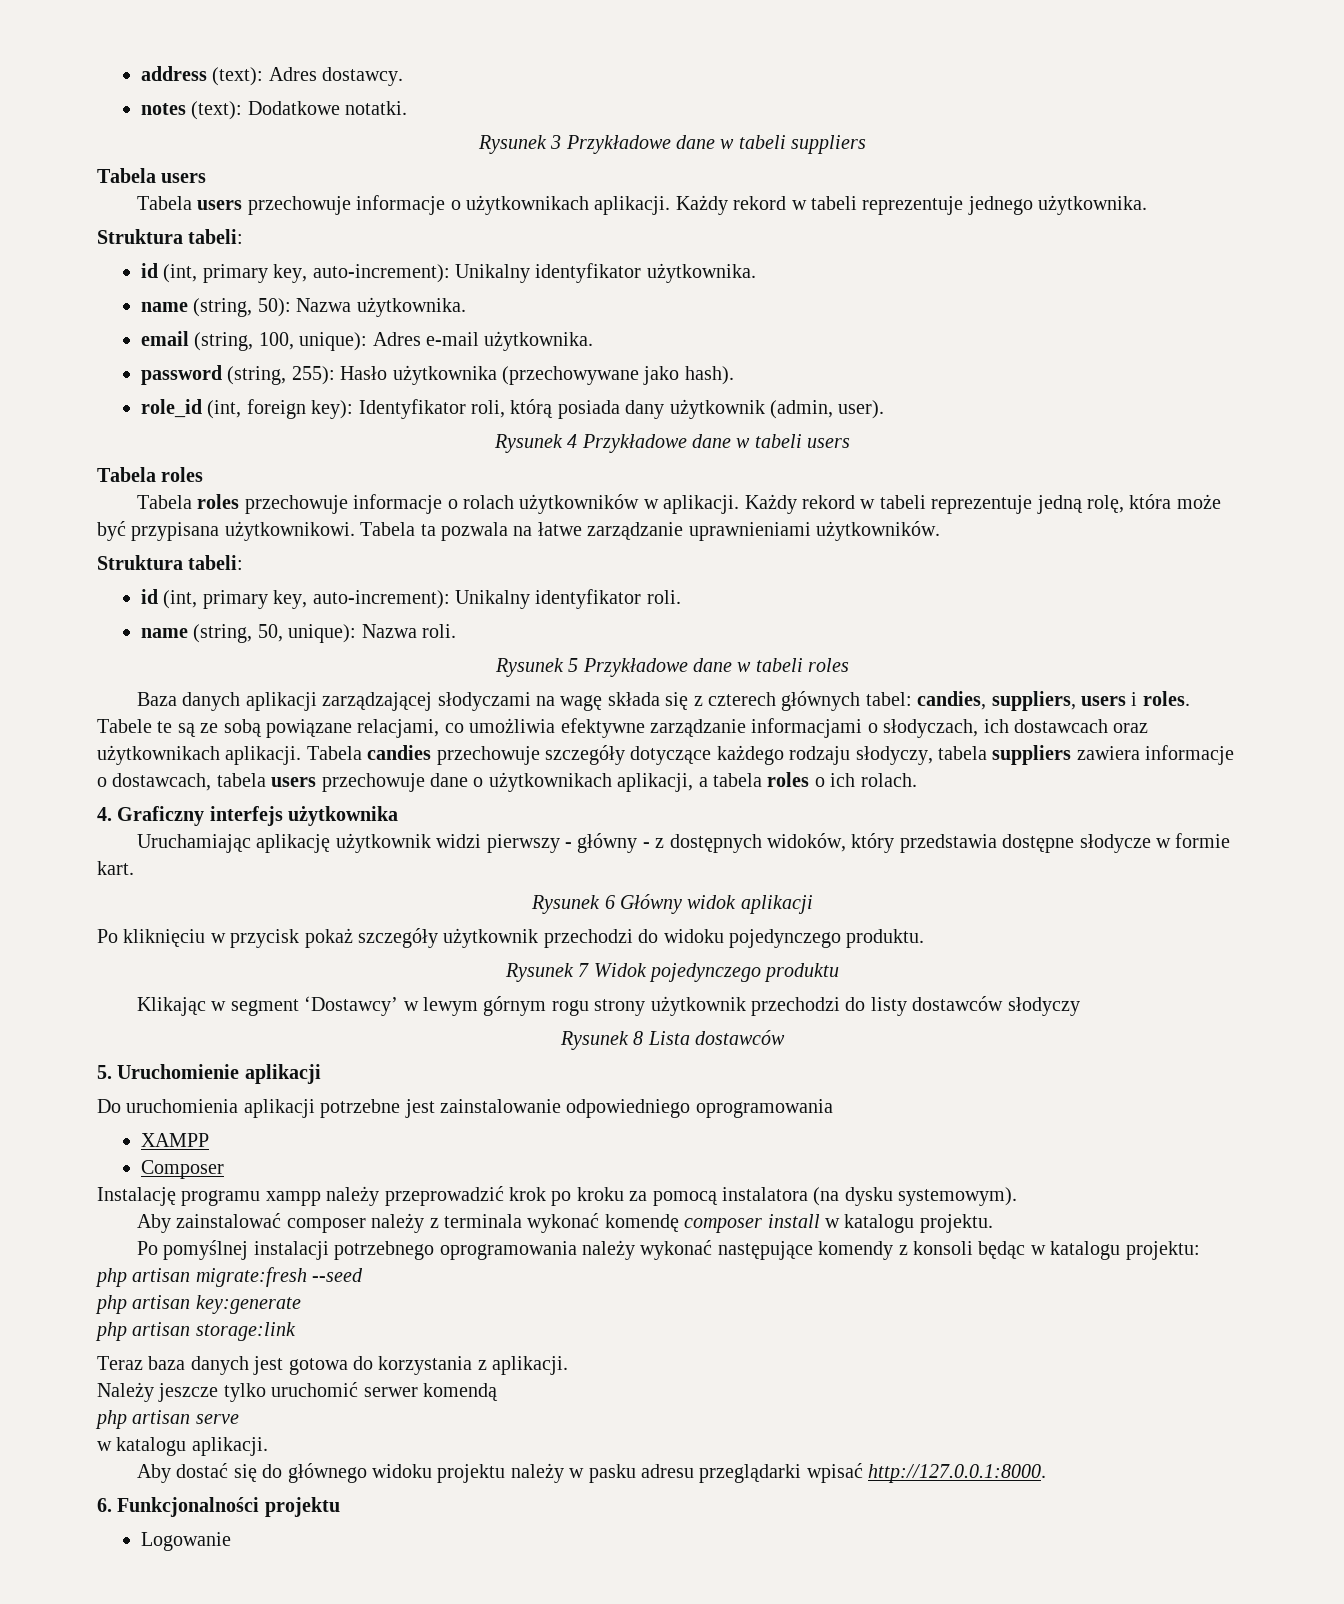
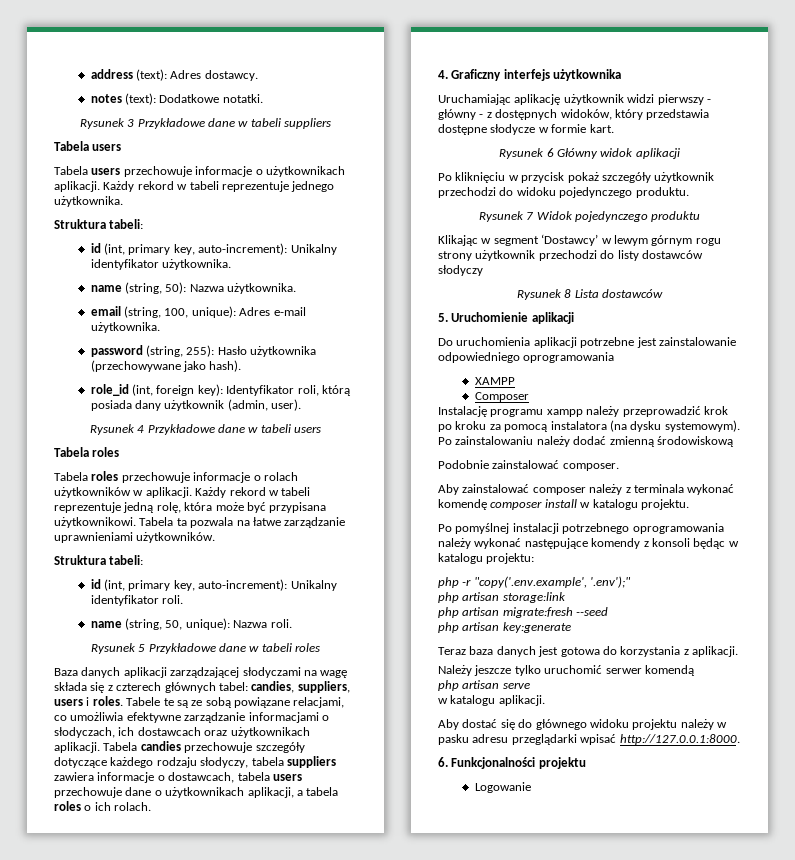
+ Po zainstalowaniu należy dodać zmienną środowiskową
+ Podobnie zainstalować composer.
+ php -r "copy('.env.example', '.env');"
+ php artisan storage:link
- php artisan storage:link

